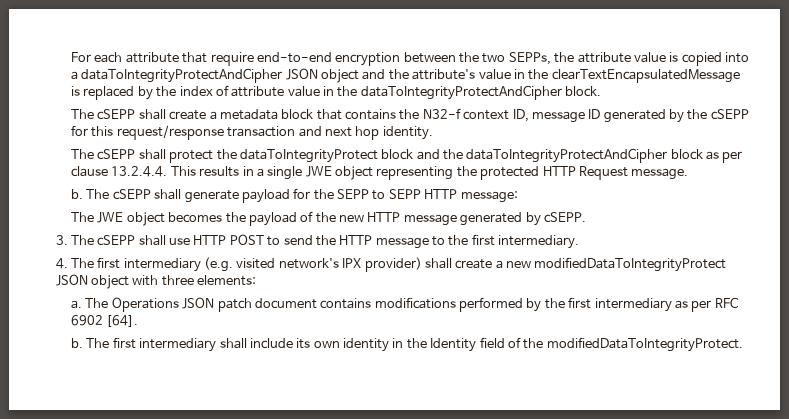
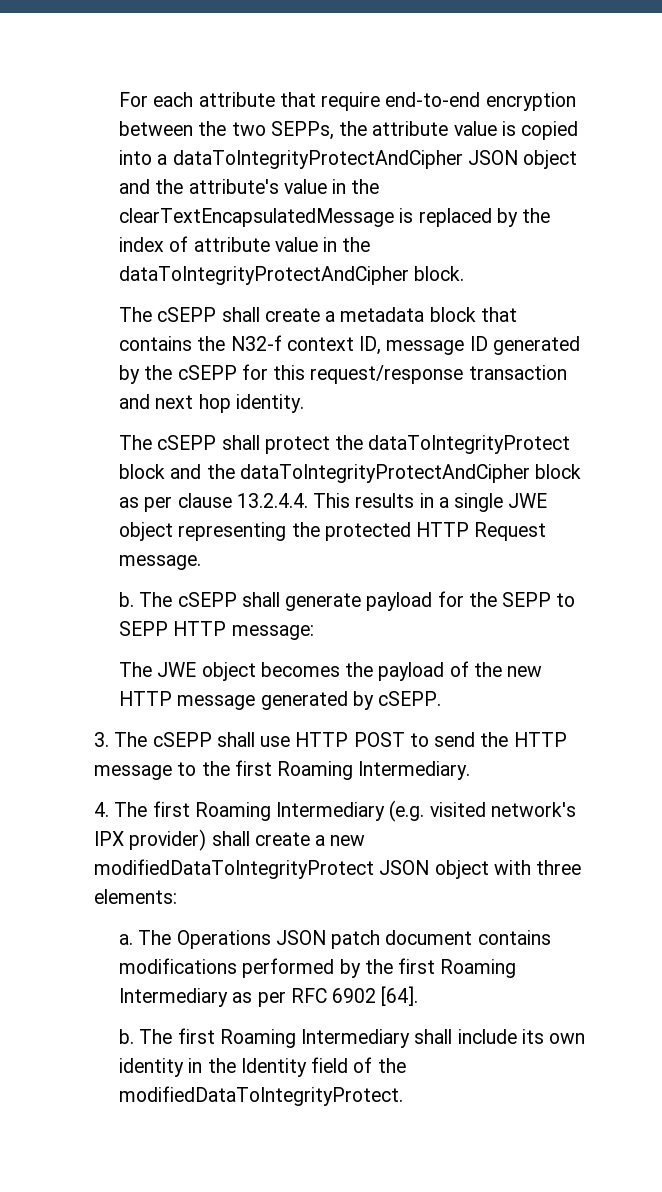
- 3. The cSEPP shall use HTTP POST to send the HTTP message to the first intermediary.
+ 3. The cSEPP shall use HTTP POST to send the HTTP message to the first Roaming Intermediary.
- 4. The first intermediary (e.g. visited network's IPX provider) shall create a new modifiedDataToIntegrityProtect JSON object with three elements:
+ 4. The first Roaming Intermediary (e.g. visited network's IPX provider) shall create a new modifiedDataToIntegrityProtect JSON object with three elements:
- The Operations JSON patch document contains modifications performed by the first intermediary as per RFC 6902 [64].
+ The Operations JSON patch document contains modifications performed by the first Roaming Intermediary as per RFC 6902 [64].
- The first intermediary shall include its own identity in the Identity field of the modifiedDataToIntegrityProtect.
+ The first Roaming Intermediary shall include its own identity in the Identity field of the modifiedDataToIntegrityProtect.

